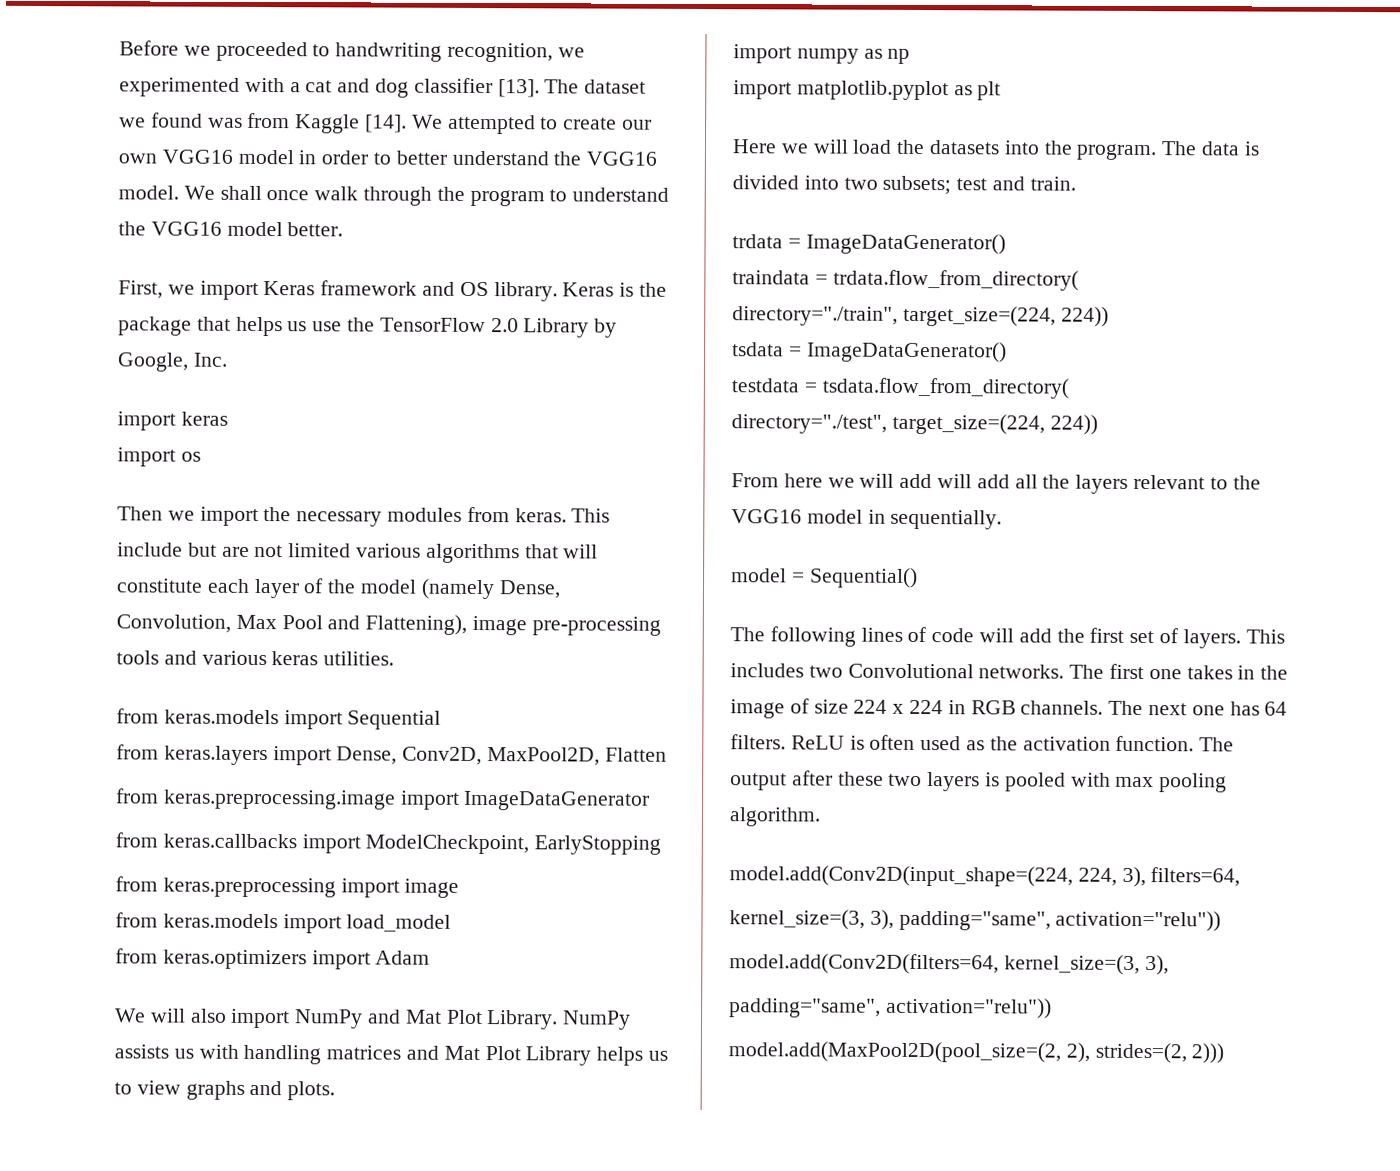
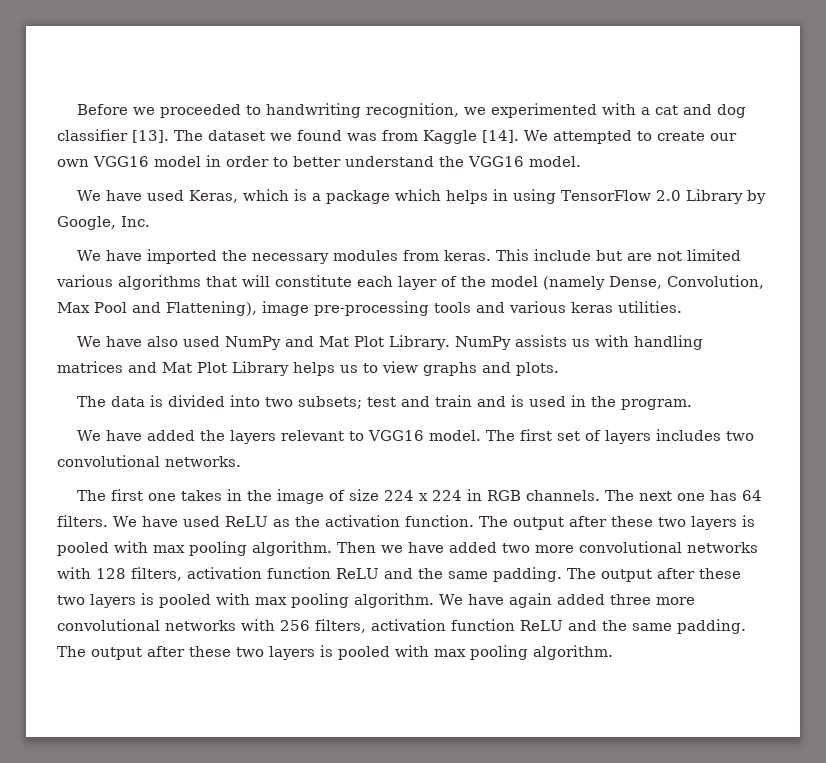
- We attempted to create our own VGG16 model in order to better understand the VGG16 model. We shall once walk through the program to understand the VGG16 model better.
- First, we import Keras framework and OS library. Keras is the package that helps us use the TensorFlow 2.0 Library by Google, Inc.
+ We attempted to create our own VGG16 model in order to better understand the VGG16 model.
+ We have used Keras, which is a package which helps in using TensorFlow 2.0 Library by Google, Inc.
- import keras
- import os
- Then we import the necessary modules from keras.
+ We have imported the necessary modules from keras.
- from keras.models import Sequential
- from keras.layers import Dense, Conv2D, MaxPool2D, Flatten
- from keras.preprocessing.image import ImageDataGenerator
- from keras.callbacks import ModelCheckpoint, EarlyStopping
- from keras.preprocessing import image
- from keras.models import load_model
- from keras.optimizers import Adam
- We will also import NumPy and Mat Plot Library.
+ We have also used NumPy and Mat Plot Library.
- import numpy as np
- import matplotlib.pyplot as plt
- Here we will load the datasets into the program. The data is divided into two subsets; test and train.
- trdata = ImageDataGenerator()
- traindata = trdata.flow_from_directory(
- directory="./train", target_size=(224, 224))
- tsdata = ImageDataGenerator()
- testdata = tsdata.flow_from_directory(
- directory="./test", target_size=(224, 224))
- From here we will add will add all the layers relevant to the VGG16 model in sequentially.
- model = Sequential()
- The following lines of code will add the first set of layers. This includes two Convolutional networks. The first one takes in the image of size 224 x 224 in RGB channels.
+ The data is divided into two subsets; test and train and is used in the program.
+ We have added the layers relevant to VGG16 model. The first set of layers includes two convolutional networks.
+ The first one takes in the image of size 224 x 224 in RGB channels.
- ReLU is often used as the activation function.
+ We have used ReLU as the activation function.
- The output after these two layers is pooled with max pooling algorithm.
- model.add(Conv2D(input_shape=(224, 224, 3), filters=64,
- kernel_size=(3, 3), padding="same", activation="relu"))
- model.add(Conv2D(filters=64, kernel_size=(3, 3),
- padding="same", activation="relu"))
- model.add(MaxPool2D(pool_size=(2, 2), strides=(2, 2)))
+ The output after these two layers is pooled with max pooling algorithm. Then we have added two more convolutional networks with 128 filters, activation function ReLU and the same padding. The output after these two layers is pooled with max pooling algorithm. We have again added three more convolutional networks with 256 filters, activation function ReLU and the same padding. The output after these two layers is pooled with max pooling algorithm.

